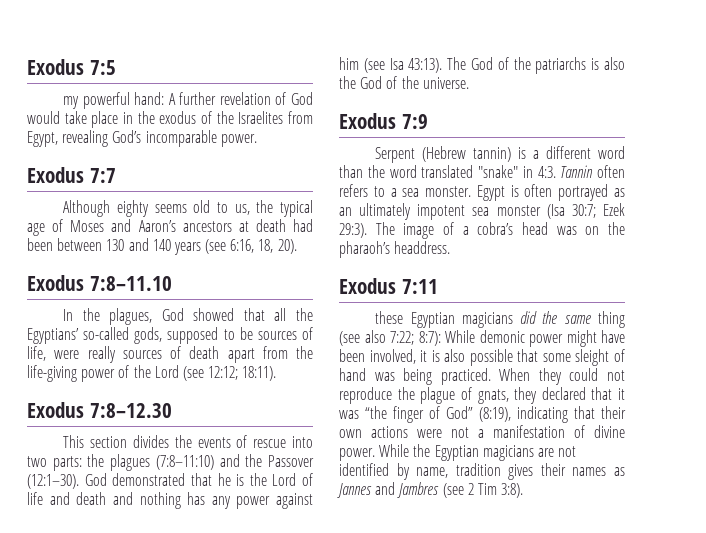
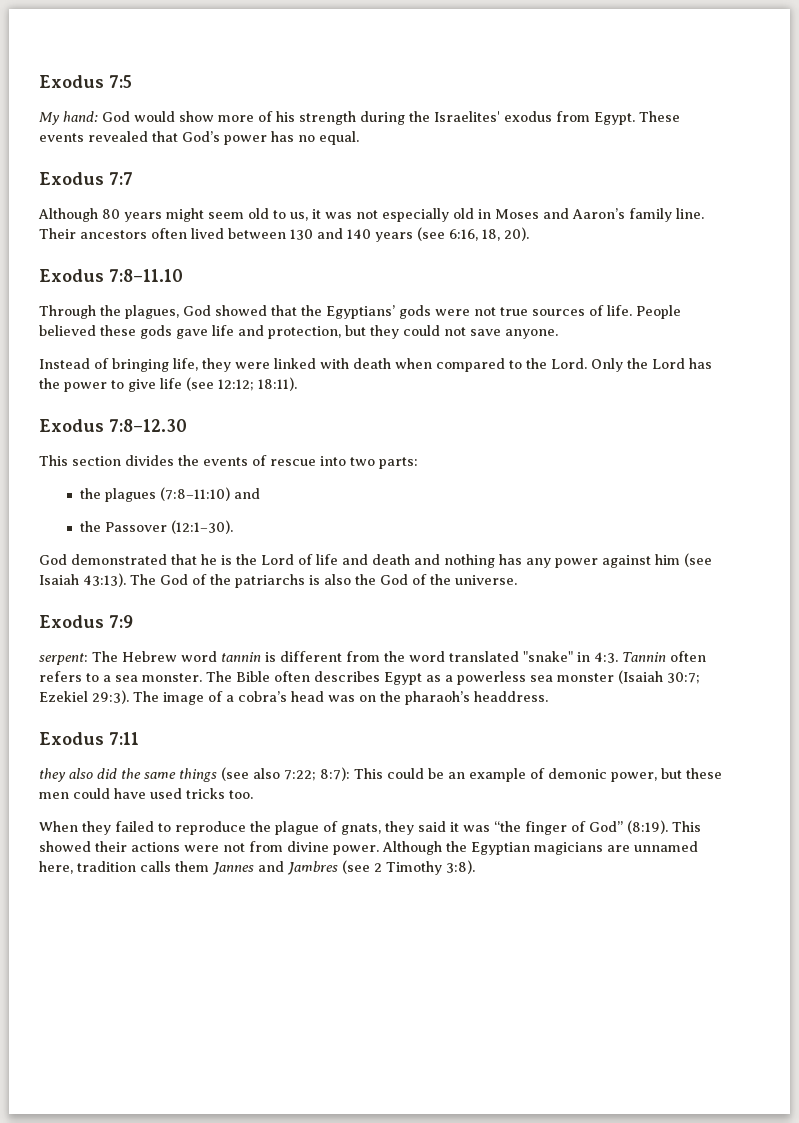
- my powerful hand: A further revelation of God would take place in the exodus of the Israelites from Egypt, revealing God’s incomparable power.
+ My hand: God would show more of his strength during the Israelites' exodus from Egypt. These events revealed that God’s power has no equal.
  Exodus 7:7
- Although eighty seems old to us, the typical age of Moses and Aaron’s ancestors at death had been between 130 and 140 years (see 6:16, 18, 20).
+ Although 80 years might seem old to us, it was not especially old in Moses and Aaron’s family line. Their ancestors often lived between 130 and 140 years (see 6:16, 18, 20).
- In the plagues, God showed that all the Egyptians’ so-called gods, supposed to be sources of life, were really sources of death apart from the life-giving power of the Lord (see 12:12; 18:11).
+ Through the plagues, God showed that the Egyptians’ gods were not true sources of life. People believed these gods gave life and protection, but they could not save anyone.
+ Instead of bringing life, they were linked with death when compared to the Lord. Only the Lord has the power to give life (see 12:12; 18:11).
- This section divides the events of rescue into two parts: the plagues (7:8–11:10) and the Passover (12:1–30). God demonstrated that he is the Lord of life and death and nothing has any power against him (see Isa 43:13).
+ This section divides the events of rescue into two parts:
+ the plagues (7:8–11:10) and
+ the Passover (12:1–30).
+ God demonstrated that he is the Lord of life and death and nothing has any power against him (see Isaiah 43:13).
- Serpent (Hebrew tannin) is a different word than the word translated "snake" in 4:3.
+ serpent: The Hebrew word tannin is different from the word translated "snake" in 4:3.
- Egypt is often portrayed as an ultimately impotent sea monster (Isa 30:7; Ezek 29:3).
+ The Bible often describes Egypt as a powerless sea monster (Isaiah 30:7; Ezekiel 29:3).
- these Egyptian magicians did the same thing (see also 7:22; 8:7): While demonic power might have been involved, it is also possible that some sleight of hand was being practiced. When they could not reproduce the plague of gnats, they declared that it was “the finger of God” (8:19), indicating that their own actions were not a manifestation of divine power.
+ they also did the same things (see also 7:22; 8:7): This could be an example of demonic power, but these men could have used tricks too.
+ When they failed to reproduce the plague of gnats, they said it was “the finger of God” (8:19). This showed their actions were not from divine power.
- While the Egyptian magicians are not identified by name, tradition gives their names as Jannes and Jambres (see 2 Tim 3:8).
+ Although the Egyptian magicians are unnamed here, tradition calls them Jannes and Jambres (see 2 Timothy 3:8).

